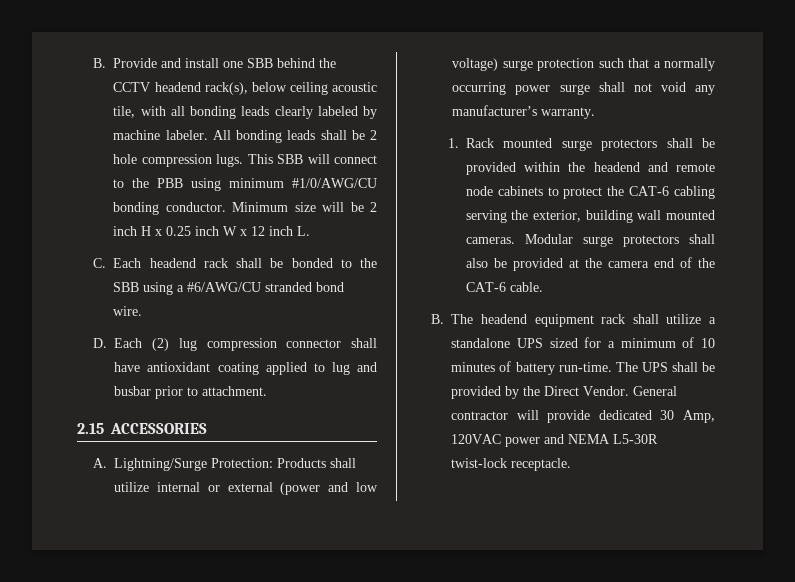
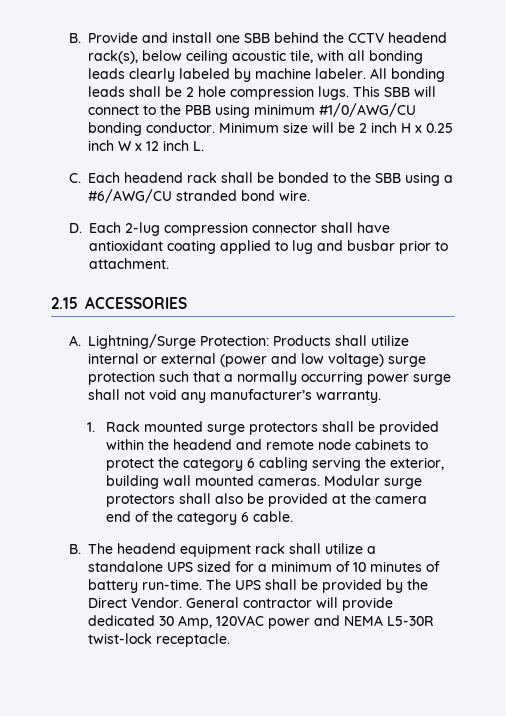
- D. Each (2) lug compression connector shall have antioxidant coating applied to lug and busbar prior to attachment.
+ D. Each 2-lug compression connector shall have antioxidant coating applied to lug and busbar prior to attachment.
- 1. Rack mounted surge protectors shall be provided within the headend and remote node cabinets to protect the CAT-6 cabling serving the exterior, building wall mounted cameras.
+ 1. Rack mounted surge protectors shall be provided within the headend and remote node cabinets to protect the category 6 cabling serving the exterior, building wall mounted cameras.
- Modular surge protectors shall also be provided at the camera end of the CAT-6 cable.
+ Modular surge protectors shall also be provided at the camera end of the category 6 cable.

